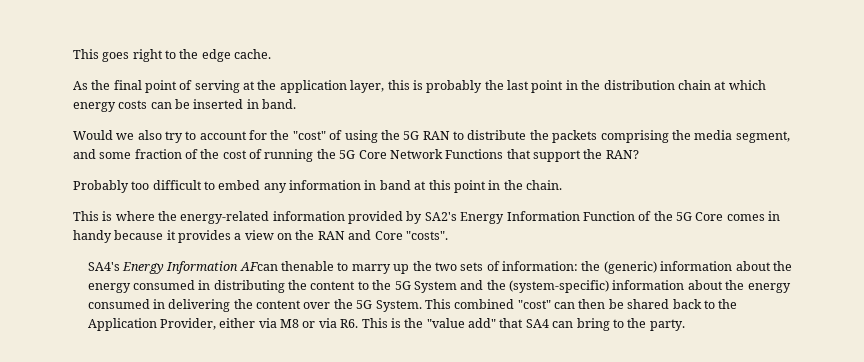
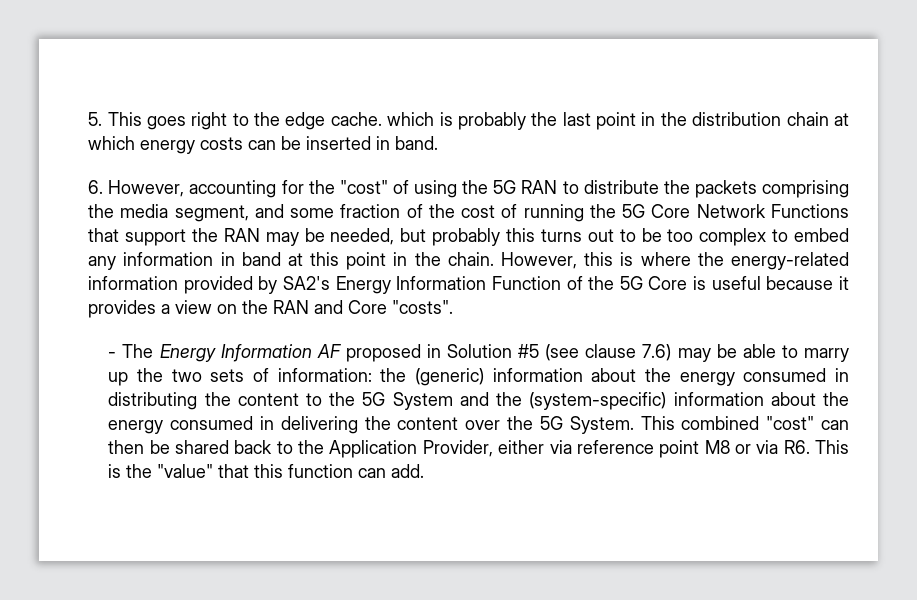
- This goes right to the edge cache.
- As the final point of serving at the application layer, this is probably the last point in the distribution chain at which energy costs can be inserted in band.
+ 5. This goes right to the edge cache. which is probably the last point in the distribution chain at which energy costs can be inserted in band.
- Would we also try to account for the "cost" of using the 5G RAN to distribute the packets comprising the media segment, and some fraction of the cost of running the 5G Core Network Functions that support the RAN?
- Probably too difficult to embed any information in band at this point in the chain.
- This is where the energy-related information provided by SA2's Energy Information Function of the 5G Core comes in handy because it provides a view on the RAN and Core "costs".
+ 6. However, accounting for the "cost" of using the 5G RAN to distribute the packets comprising the media segment, and some fraction of the cost of running the 5G Core Network Functions that support the RAN may be needed, but probably this turns out to be too complex to embed any information in band at this point in the chain. However, this is where the energy-related information provided by SA2's Energy Information Function of the 5G Core is useful because it provides a view on the RAN and Core "costs".
- SA4's Energy Information AFcan thenable to marry up the two sets of information: the (generic) information about the energy consumed in distributing the content to the 5G System and the (system-specific) information about the energy consumed in delivering the content over the 5G System.
+ - The Energy Information AF proposed in Solution #5 (see clause 7.6) may be able to marry up the two sets of information: the (generic) information about the energy consumed in distributing the content to the 5G System and the (system-specific) information about the energy consumed in delivering the content over the 5G System.
- This combined "cost" can then be shared back to the Application Provider, either via M8 or via R6. This is the "value add" that SA4 can bring to the party.
+ This combined "cost" can then be shared back to the Application Provider, either via reference point M8 or via R6. This is the "value" that this function can add.

